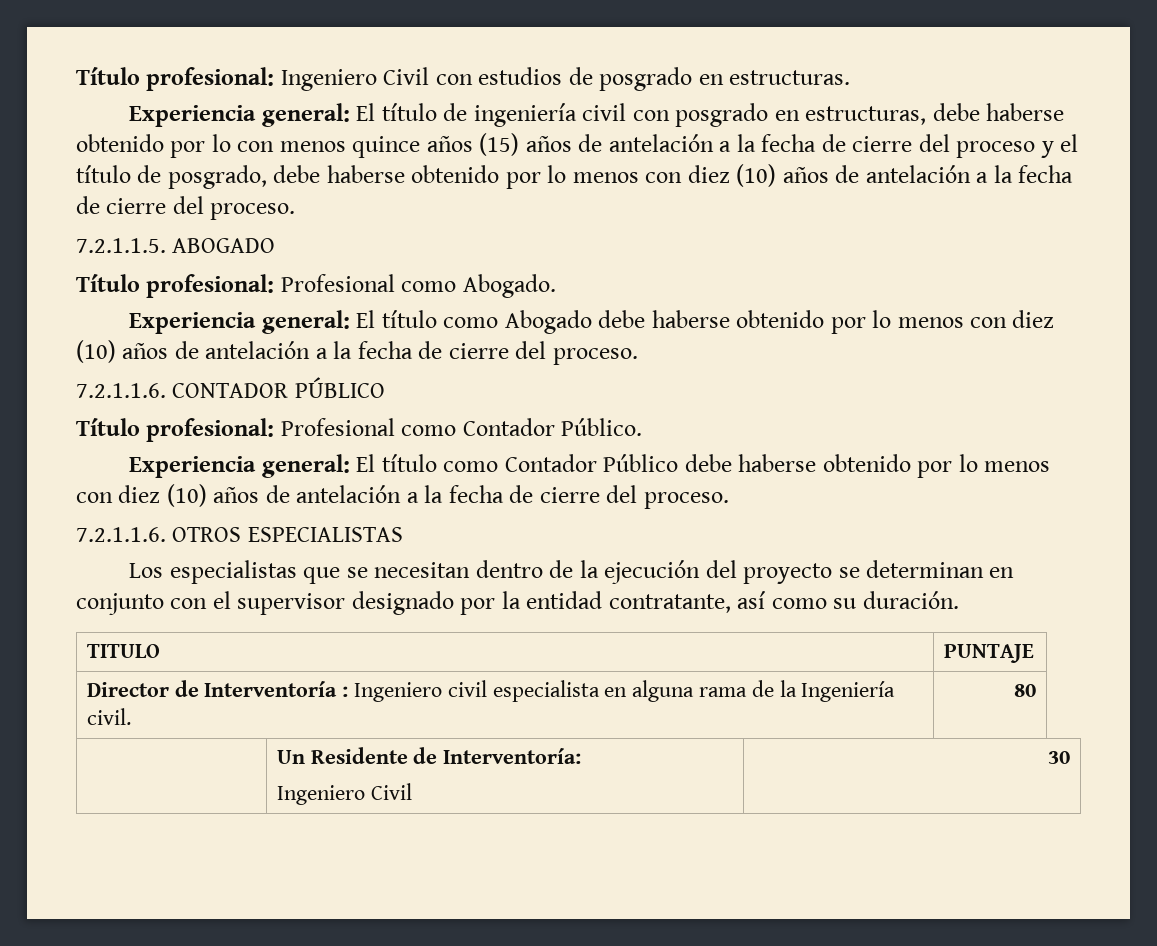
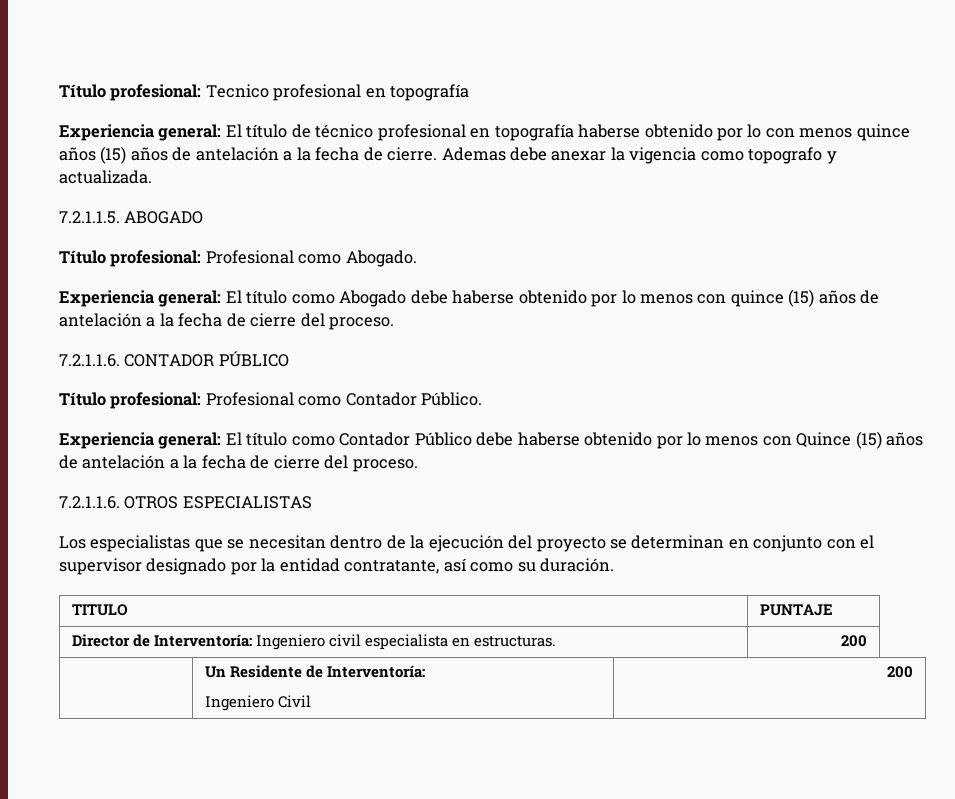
- Título profesional: Ingeniero Civil con estudios de posgrado en estructuras.
+ Título profesional: Tecnico profesional en topografía
- Experiencia general: El título de ingeniería civil con posgrado en estructuras, debe haberse obtenido por lo con menos quince años (15) años de antelación a la fecha de cierre del proceso y el título de posgrado, debe haberse obtenido por lo menos con diez (10) años de antelación a la fecha de cierre del proceso.
+ Experiencia general: El título de técnico profesional en topografía haberse obtenido por lo con menos quince años (15) años de antelación a la fecha de cierre. Ademas debe anexar la vigencia como topografo y actualizada.
- Experiencia general: El título como Abogado debe haberse obtenido por lo menos con diez (10) años de antelación a la fecha de cierre del proceso.
+ Experiencia general: El título como Abogado debe haberse obtenido por lo menos con quince (15) años de antelación a la fecha de cierre del proceso.
- Experiencia general: El título como Contador Público debe haberse obtenido por lo menos con diez (10) años de antelación a la fecha de cierre del proceso.
+ Experiencia general: El título como Contador Público debe haberse obtenido por lo menos con Quince (15) años de antelación a la fecha de cierre del proceso.
- Director de Interventoría : Ingeniero civil especialista en alguna rama de la Ingeniería civil. | 80
+ Director de Interventoría: Ingeniero civil especialista en estructuras. | 200
  | Un Residente de Interventoría:
- Ingeniero Civil | 30
+ Ingeniero Civil | 200

